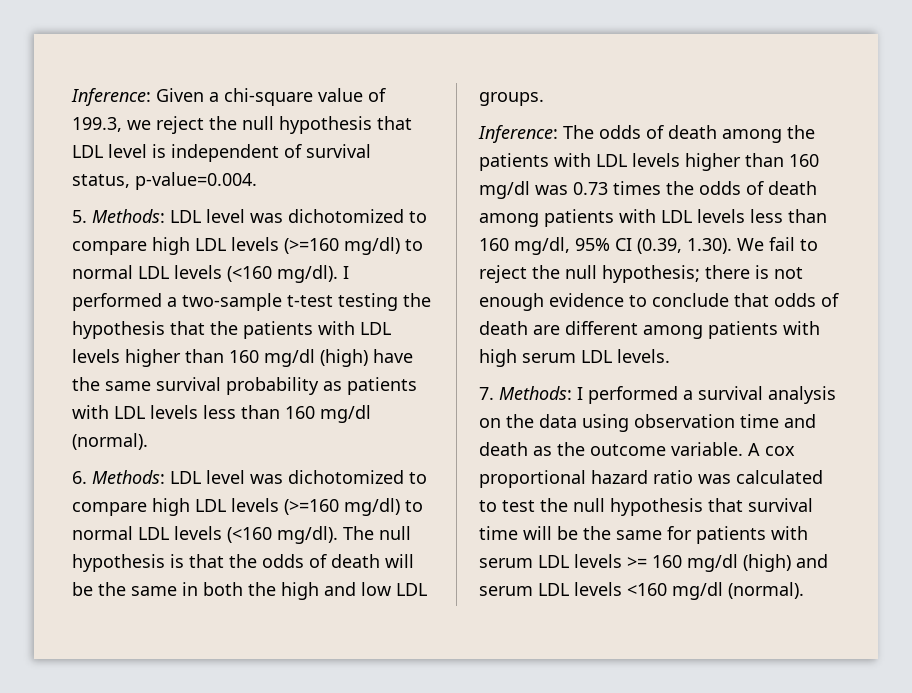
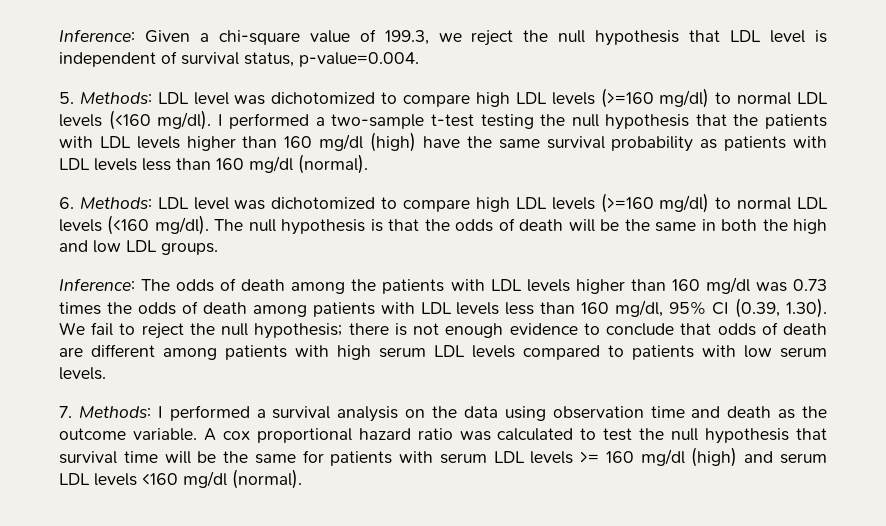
- I performed a two-sample t-test testing the hypothesis that the patients with LDL levels higher than 160 mg/dl (high) have the same survival probability as patients with LDL levels less than 160 mg/dl (normal).
+ I performed a two-sample t-test testing the null hypothesis that the patients with LDL levels higher than 160 mg/dl (high) have the same survival probability as patients with LDL levels less than 160 mg/dl (normal).
- there is not enough evidence to conclude that odds of death are different among patients with high serum LDL levels.
+ there is not enough evidence to conclude that odds of death are different among patients with high serum LDL levels compared to patients with low serum levels.

